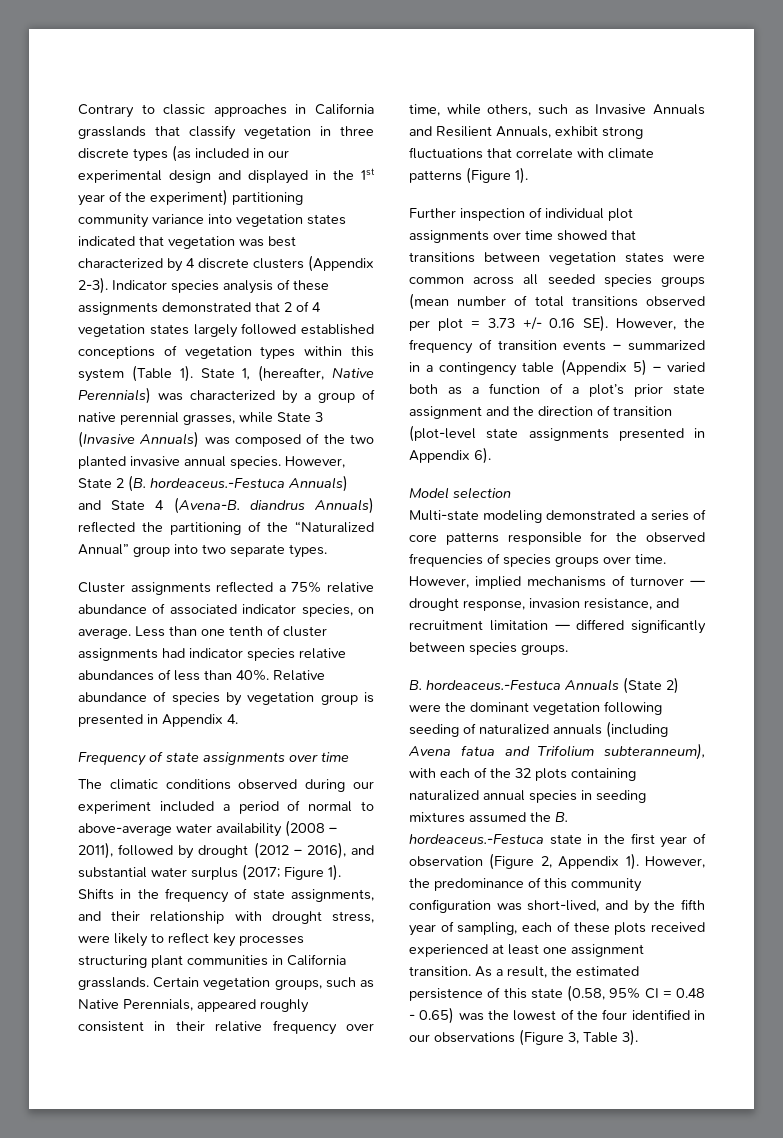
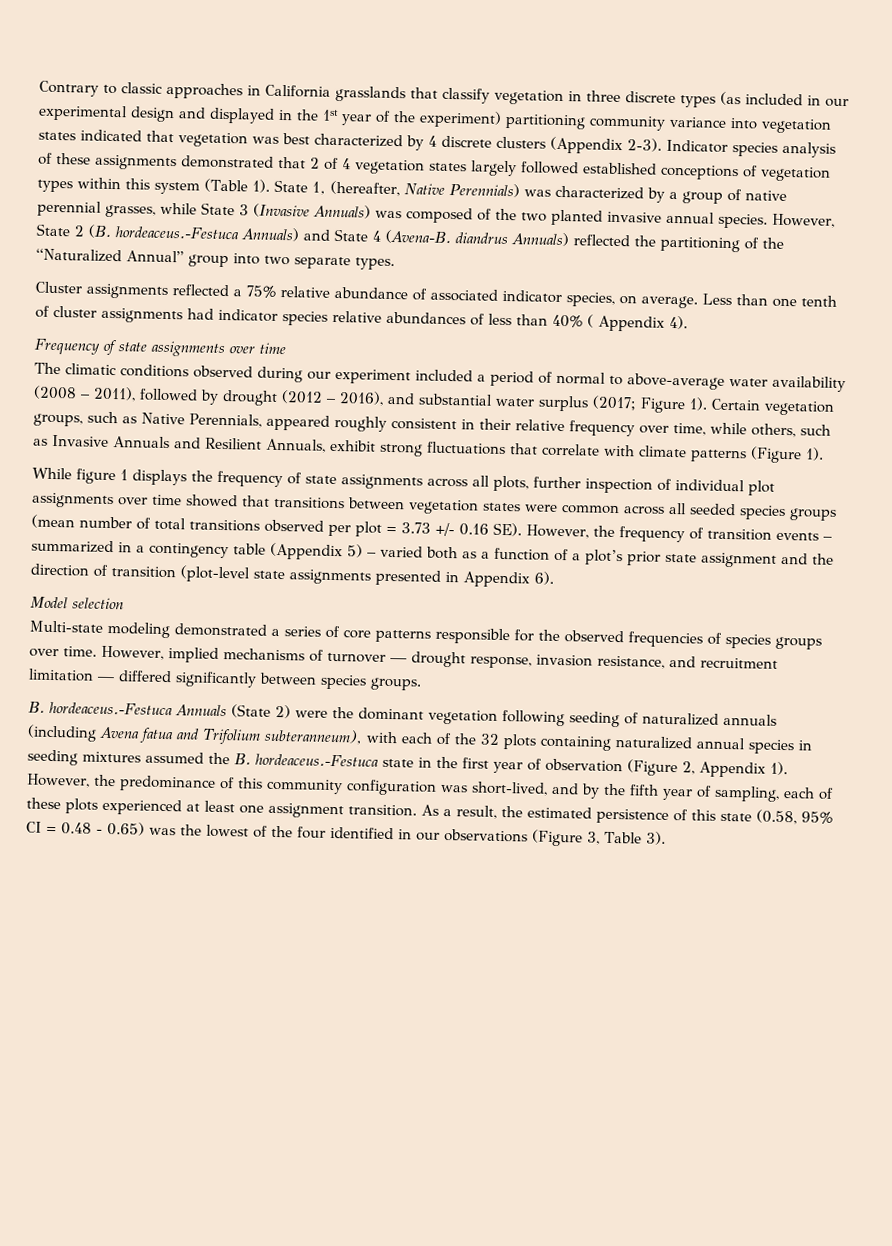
- Less than one tenth of cluster assignments had indicator species relative abundances of less than 40%. Relative abundance of species by vegetation group is presented in Appendix 4.
+ Less than one tenth of cluster assignments had indicator species relative abundances of less than 40% ( Appendix 4).
- Shifts in the frequency of state assignments, and their relationship with drought stress, were likely to reflect key processes structuring plant communities in California grasslands.
- Further inspection of individual plot assignments over time showed that transitions between vegetation states were common across all seeded species groups (mean number of total transitions observed per plot = 3.73 +/- 0.16 SE). However, the frequency of transition events – summarized in a contingency table (Appendix 5) – varied both as a function of a plot’s prior state assignment and the direction of transition (plot-level state assignments presented in Appendix 6).
+ While figure 1 displays the frequency of state assignments across all plots, further inspection of individual plot assignments over time showed that transitions between vegetation states were common across all seeded species groups (mean number of total transitions observed per plot = 3.73 +/- 0.16 SE). However, the frequency of transition events – summarized in a contingency table (Appendix 5) – varied both as a function of a plot’s prior state assignment and the direction of transition (plot-level state assignments presented in Appendix 6).
- However, the predominance of this community configuration was short-lived, and by the fifth year of sampling, each of these plots received experienced at least one assignment transition.
+ However, the predominance of this community configuration was short-lived, and by the fifth year of sampling, each of these plots experienced at least one assignment transition.

